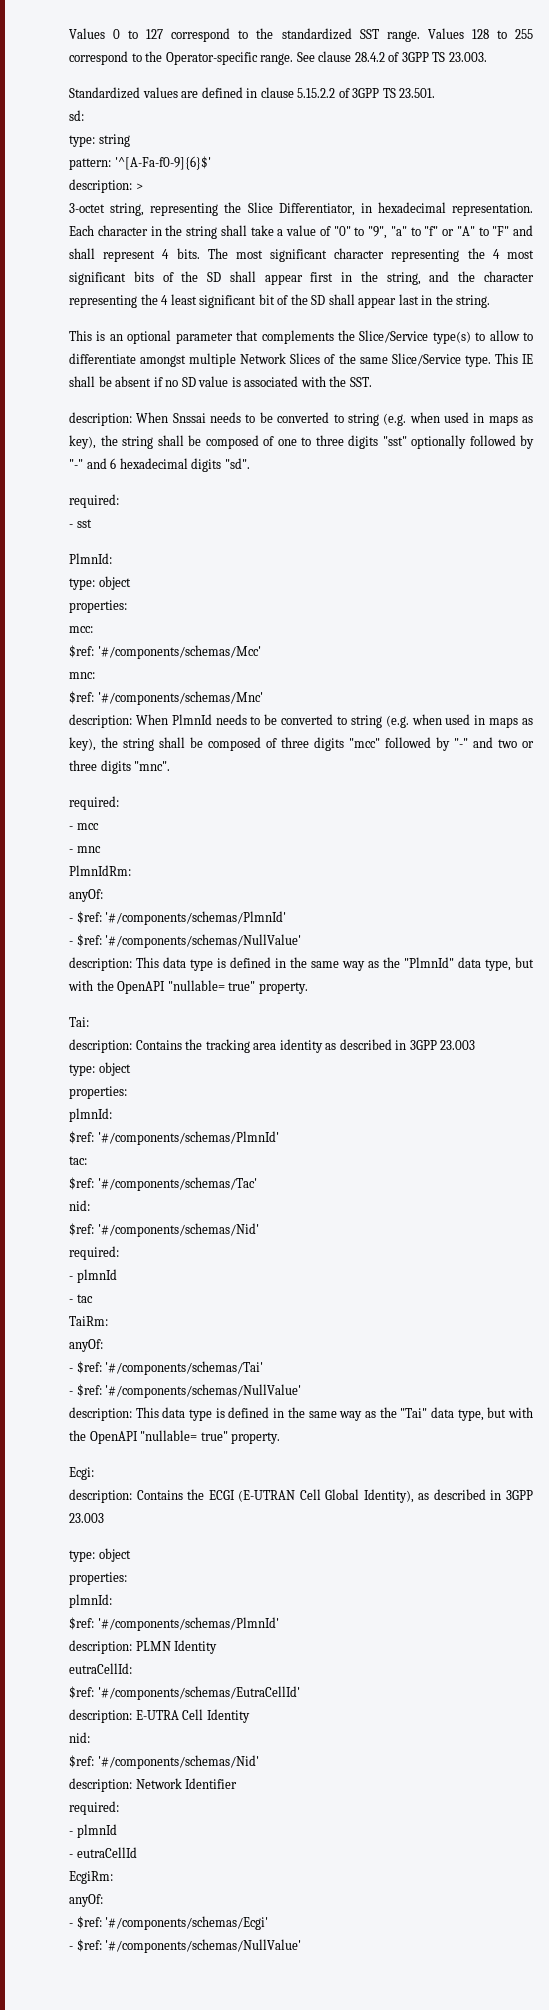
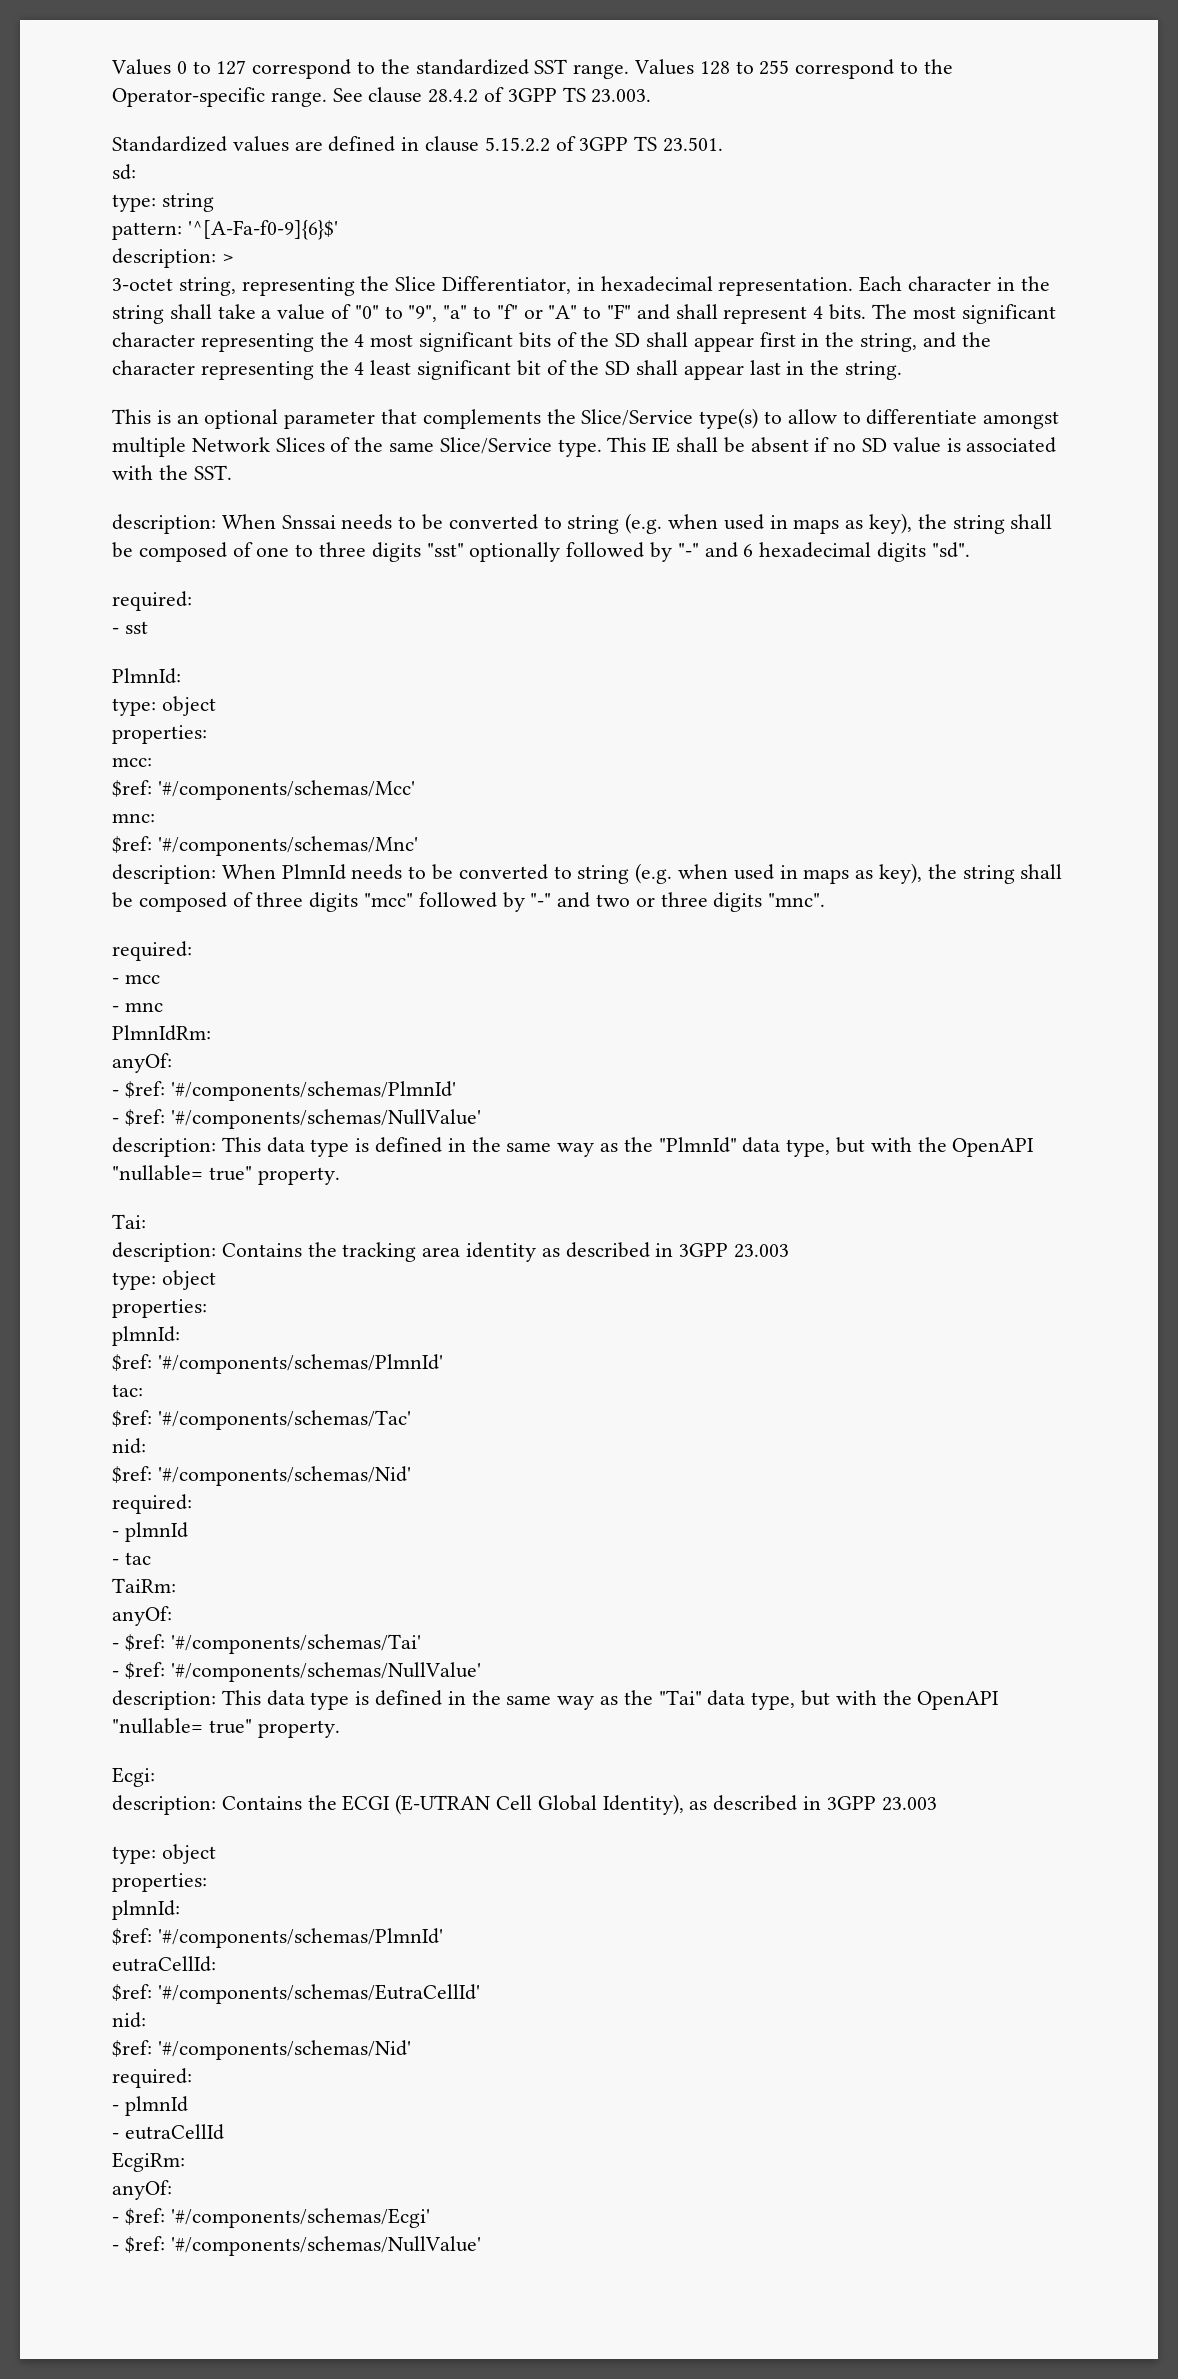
- description: PLMN Identity
  $ref: '#/components/schemas/EutraCellId'
- description: E-UTRA Cell Identity
  nid:
  $ref: '#/components/schemas/Nid'
- description: Network Identifier

